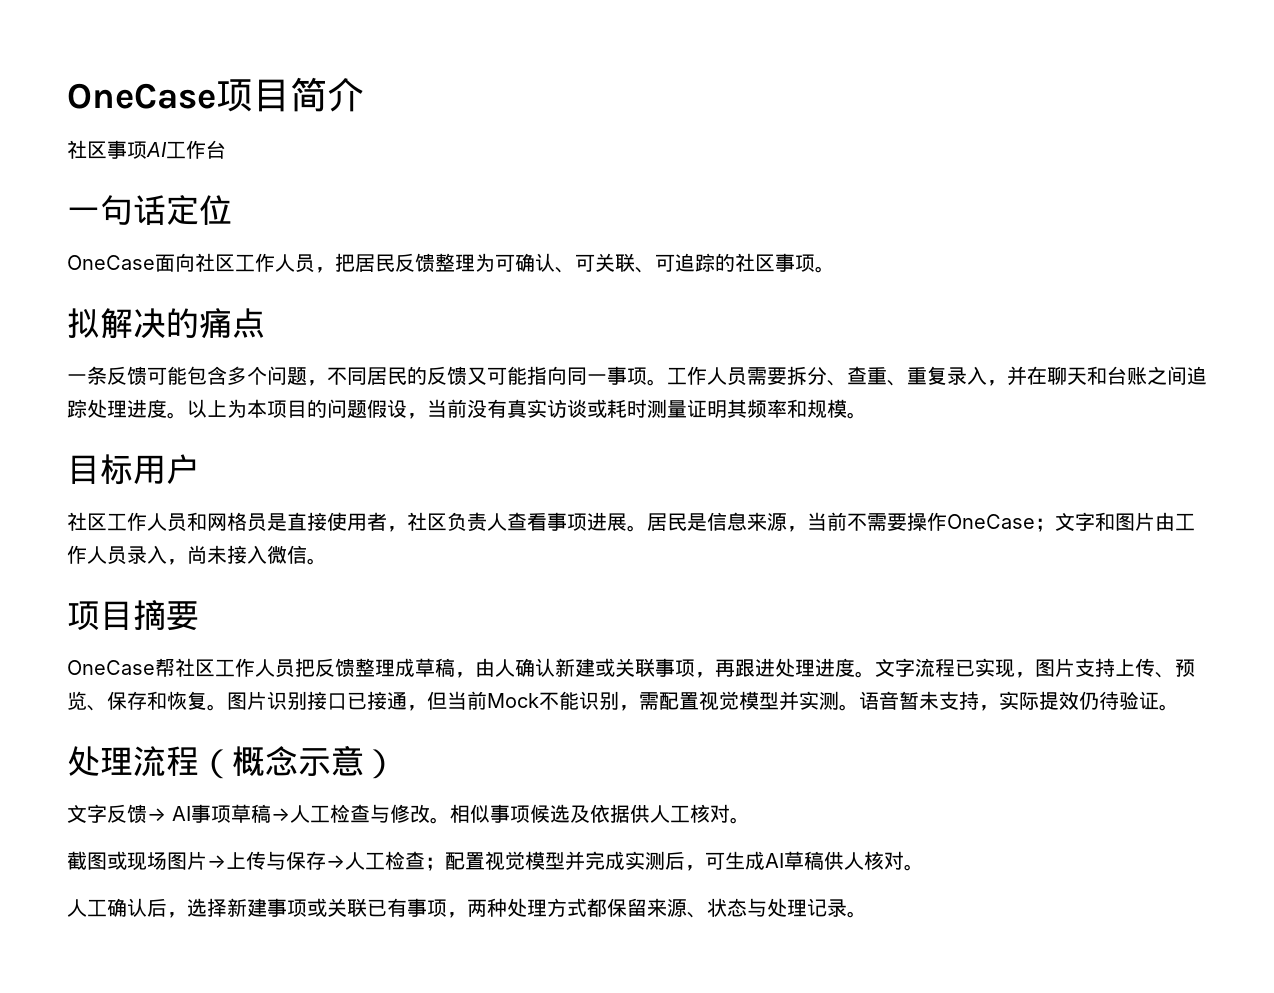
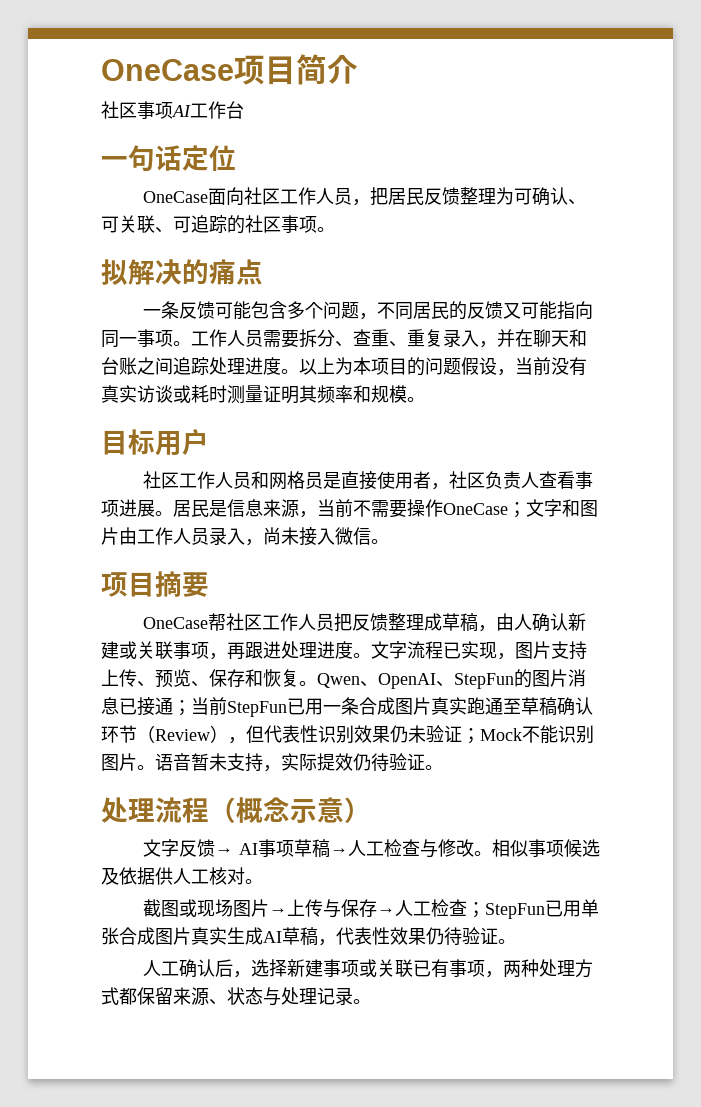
- 图片识别接口已接通，但当前Mock不能识别，需配置视觉模型并实测。
+ Qwen、OpenAI、StepFun的图片消息已接通；当前StepFun已用一条合成图片真实跑通至草稿确认环节（Review），但代表性识别效果仍未验证；Mock不能识别图片。
- 截图或现场图片→上传与保存→人工检查；配置视觉模型并完成实测后，可生成AI草稿供人核对。
+ 截图或现场图片→上传与保存→人工检查；StepFun已用单张合成图片真实生成AI草稿，代表性效果仍待验证。

